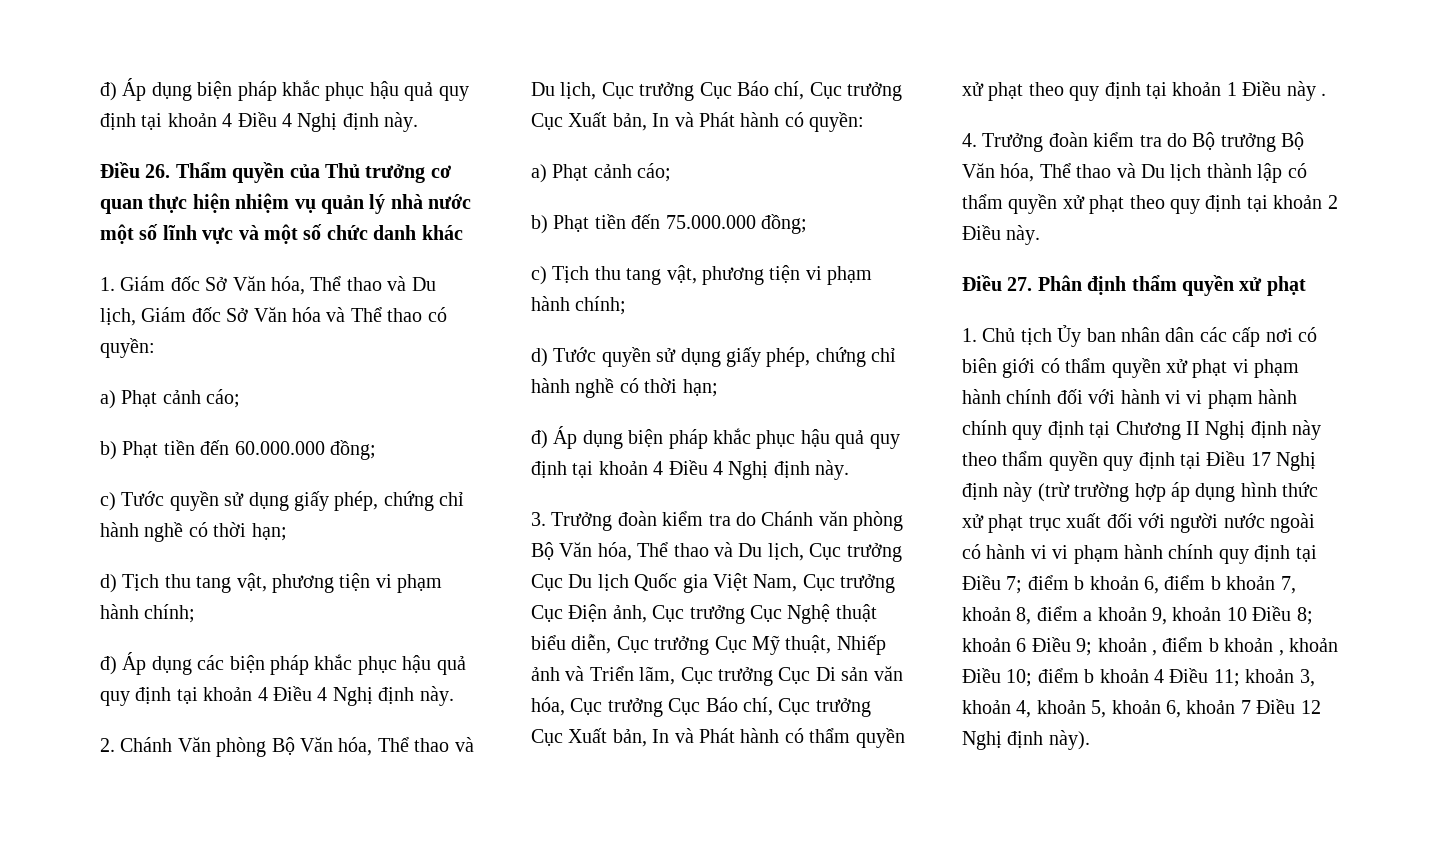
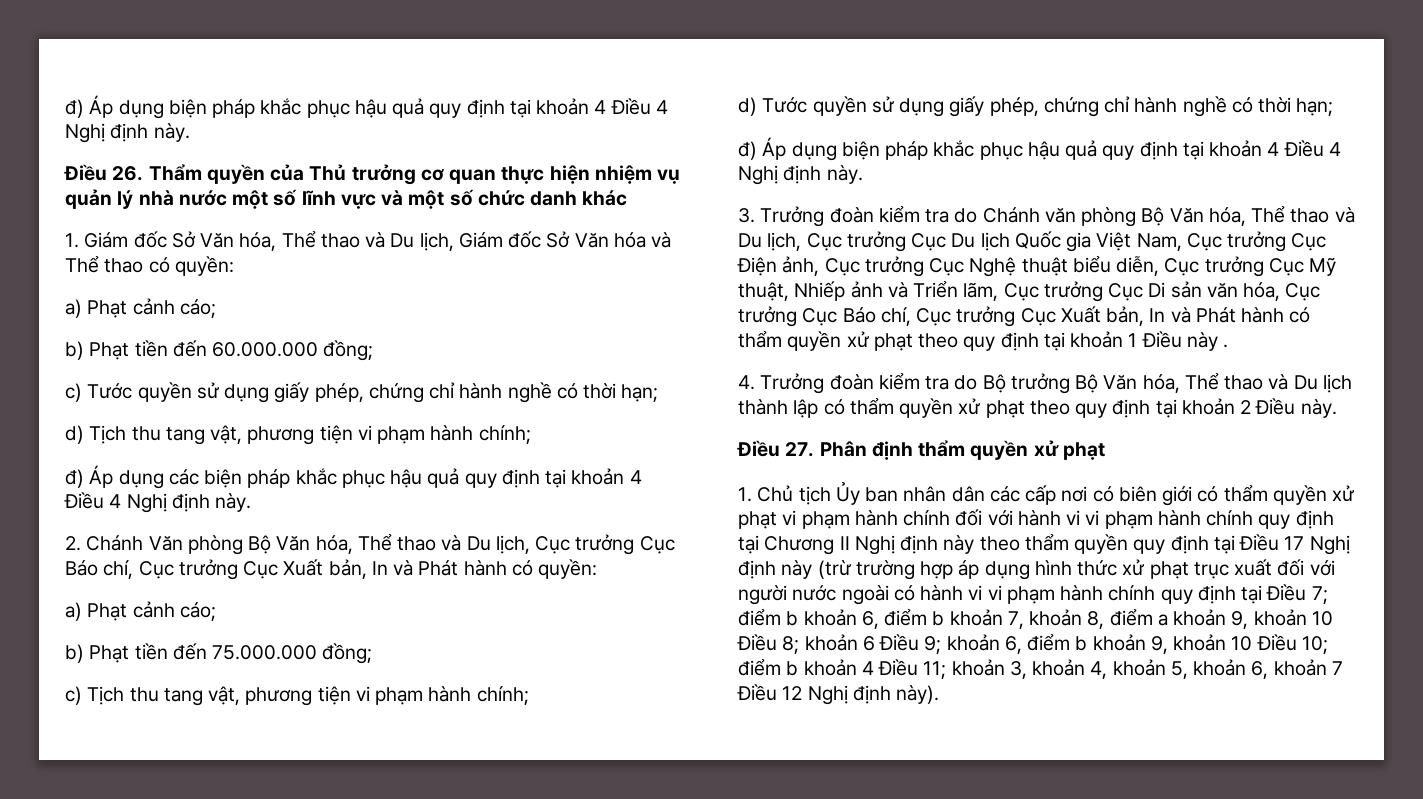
- khoản , điểm b khoản , khoản Điều 10;
+ khoản 6, điểm b khoản 9, khoản 10 Điều 10;

